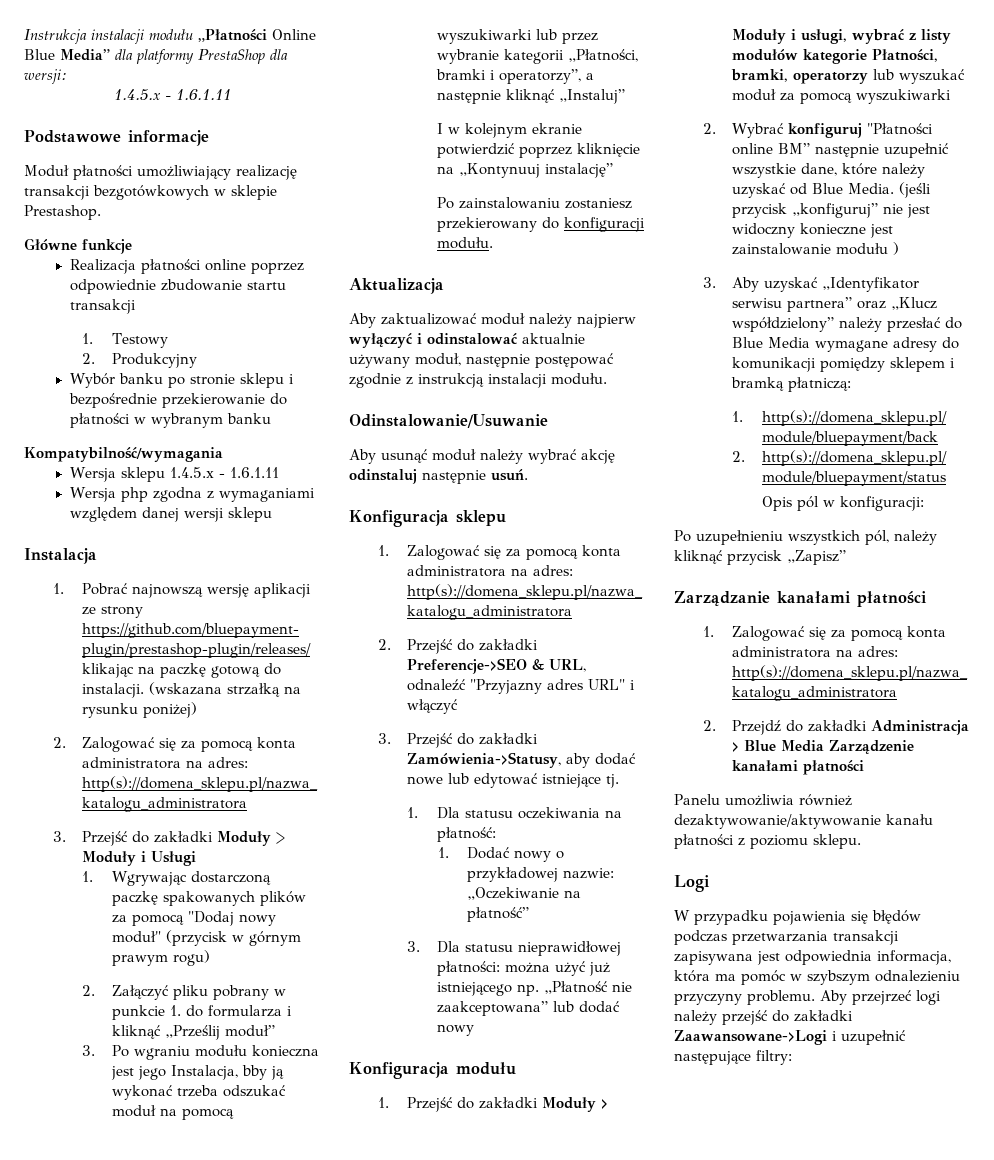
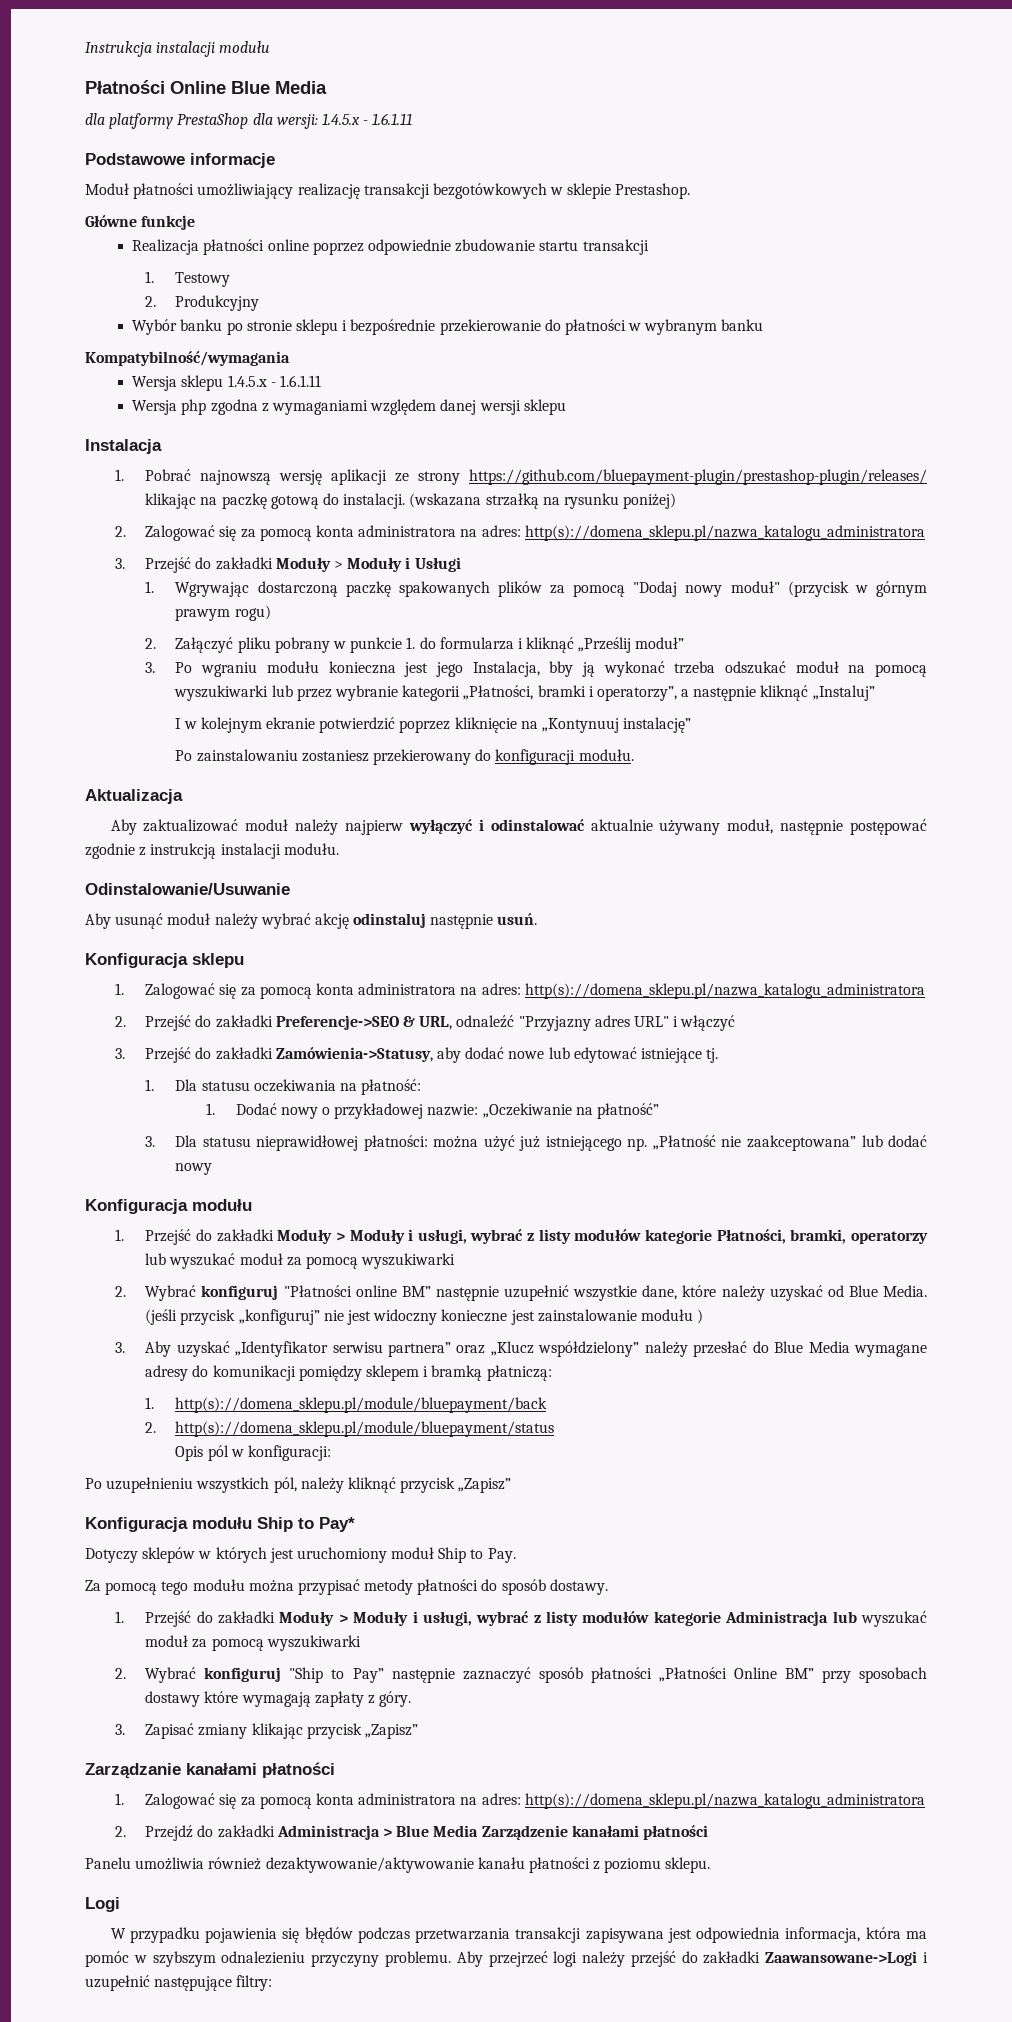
- Instrukcja instalacji modułu „Płatności Online Blue Media” dla platformy PrestaShop dla wersji:
- 1.4.5.x - 1.6.1.11
+ Instrukcja instalacji modułu
+ Płatności Online Blue Media
+ dla platformy PrestaShop dla wersji: 1.4.5.x - 1.6.1.11
+ Konfiguracja modułu Ship to Pay*
+ Dotyczy sklepów w których jest uruchomiony moduł Ship to Pay.
+ Za pomocą tego modułu można przypisać metody płatności do sposób dostawy.
+ 1. Przejść do zakładki Moduły > Moduły i usługi, wybrać z listy modułów kategorie Administracja lub wyszukać moduł za pomocą wyszukiwarki
+ 2. Wybrać konfiguruj "Ship to Pay” następnie zaznaczyć sposób płatności „Płatności Online BM” przy sposobach dostawy które wymagają zapłaty z góry.
+ 3. Zapisać zmiany klikając przycisk „Zapisz”

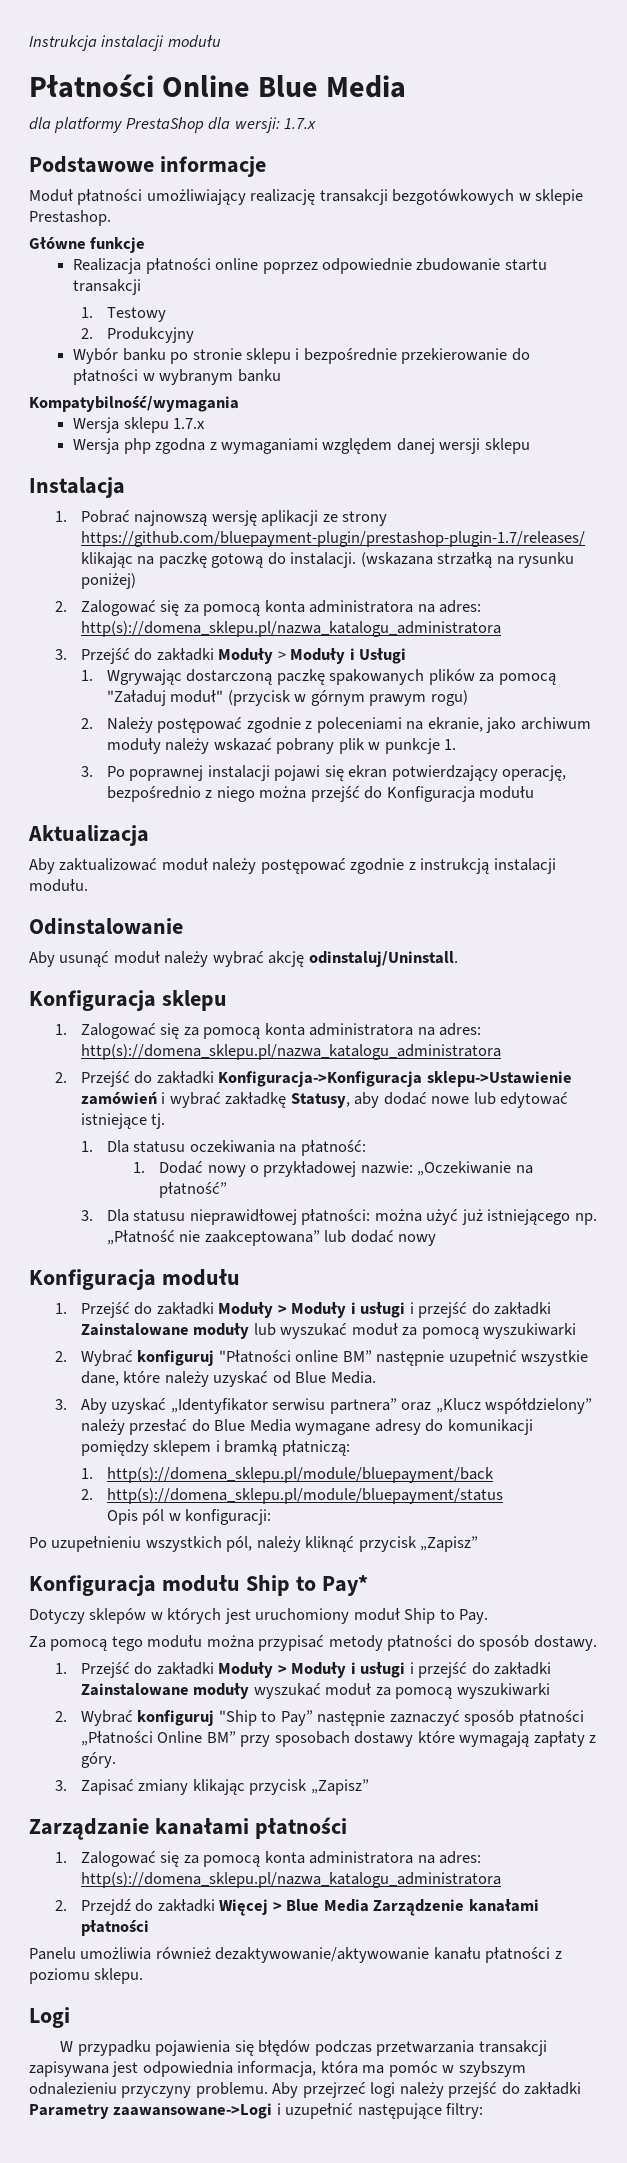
- dla platformy PrestaShop dla wersji: 1.4.5.x - 1.6.1.11
+ dla platformy PrestaShop dla wersji: 1.7.x
- Wersja sklepu 1.4.5.x - 1.6.1.11
+ Wersja sklepu 1.7.x
- 1. Pobrać najnowszą wersję aplikacji ze strony https://github.com/bluepayment-plugin/prestashop-plugin/releases/ klikając na paczkę gotową do instalacji.
+ 1. Pobrać najnowszą wersję aplikacji ze strony https://github.com/bluepayment-plugin/prestashop-plugin-1.7/releases/ klikając na paczkę gotową do instalacji.
- 1. Wgrywając dostarczoną paczkę spakowanych plików za pomocą "Dodaj nowy moduł" (przycisk w górnym prawym rogu)
+ 1. Wgrywając dostarczoną paczkę spakowanych plików za pomocą "Załaduj moduł" (przycisk w górnym prawym rogu)
- 2. Załączyć pliku pobrany w punkcie 1. do formularza i kliknąć „Prześlij moduł”
- 3. Po wgraniu modułu konieczna jest jego Instalacja, bby ją wykonać trzeba odszukać moduł na pomocą wyszukiwarki lub przez wybranie kategorii „Płatności, bramki i operatorzy”, a następnie kliknąć „Instaluj”
- I w kolejnym ekranie potwierdzić poprzez kliknięcie na „Kontynuuj instalację”
- Po zainstalowaniu zostaniesz przekierowany do konfiguracji modułu.
+ 2. Należy postępować zgodnie z poleceniami na ekranie, jako archiwum moduły należy wskazać pobrany plik w punkcje 1.
+ 3. Po poprawnej instalacji pojawi się ekran potwierdzający operację, bezpośrednio z niego można przejść do Konfiguracja modułu
- Aby zaktualizować moduł należy najpierw wyłączyć i odinstalować aktualnie używany moduł, następnie postępować zgodnie z instrukcją instalacji modułu.
+ Aby zaktualizować moduł należy postępować zgodnie z instrukcją instalacji modułu.
- Odinstalowanie/Usuwanie
+ Odinstalowanie
- Aby usunąć moduł należy wybrać akcję odinstaluj następnie usuń.
+ Aby usunąć moduł należy wybrać akcję odinstaluj/Uninstall.
- 2. Przejść do zakładki Preferencje->SEO & URL, odnaleźć "Przyjazny adres URL" i włączyć
- 3. Przejść do zakładki Zamówienia->Statusy, aby dodać nowe lub edytować istniejące tj.
+ 2. Przejść do zakładki Konfiguracja->Konfiguracja sklepu->Ustawienie zamówień i wybrać zakładkę Statusy, aby dodać nowe lub edytować istniejące tj.
- 1. Przejść do zakładki Moduły > Moduły i usługi, wybrać z listy modułów kategorie Płatności, bramki, operatorzy lub wyszukać moduł za pomocą wyszukiwarki
+ 1. Przejść do zakładki Moduły > Moduły i usługi i przejść do zakładki Zainstalowane moduły lub wyszukać moduł za pomocą wyszukiwarki
- (jeśli przycisk „konfiguruj” nie jest widoczny konieczne jest zainstalowanie modułu )
- 1. Przejść do zakładki Moduły > Moduły i usługi, wybrać z listy modułów kategorie Administracja lub wyszukać moduł za pomocą wyszukiwarki
+ 1. Przejść do zakładki Moduły > Moduły i usługi i przejść do zakładki Zainstalowane moduły wyszukać moduł za pomocą wyszukiwarki
- 2. Przejdź do zakładki Administracja > Blue Media Zarządzenie kanałami płatności
+ 2. Przejdź do zakładki Więcej > Blue Media Zarządzenie kanałami płatności
- Aby przejrzeć logi należy przejść do zakładki Zaawansowane->Logi i uzupełnić następujące filtry:
+ Aby przejrzeć logi należy przejść do zakładki Parametry zaawansowane->Logi i uzupełnić następujące filtry:

